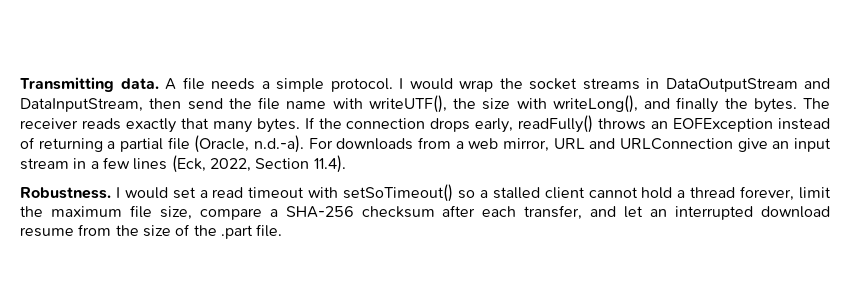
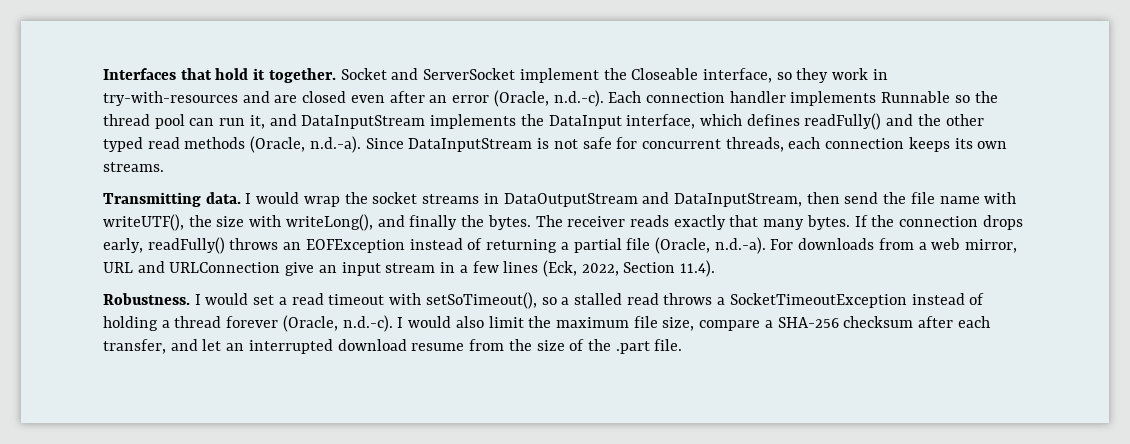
- Transmitting data. A file needs a simple protocol.
+ Interfaces that hold it together. Socket and ServerSocket implement the Closeable interface, so they work in try-with-resources and are closed even after an error (Oracle, n.d.-c). Each connection handler implements Runnable so the thread pool can run it, and DataInputStream implements the DataInput interface, which defines readFully() and the other typed read methods (Oracle, n.d.-a). Since DataInputStream is not safe for concurrent threads, each connection keeps its own streams.
+ Transmitting data.
- I would set a read timeout with setSoTimeout() so a stalled client cannot hold a thread forever, limit the maximum file size, compare a SHA-256 checksum after each transfer, and let an interrupted download resume from the size of the .part file.
+ I would set a read timeout with setSoTimeout(), so a stalled read throws a SocketTimeoutException instead of holding a thread forever (Oracle, n.d.-c). I would also limit the maximum file size, compare a SHA-256 checksum after each transfer, and let an interrupted download resume from the size of the .part file.

